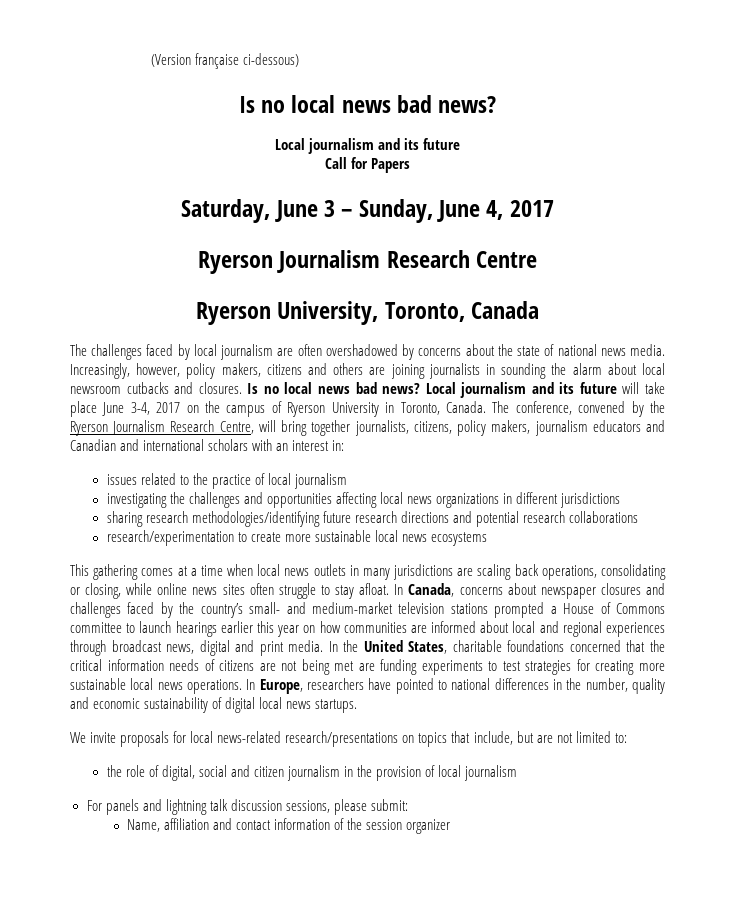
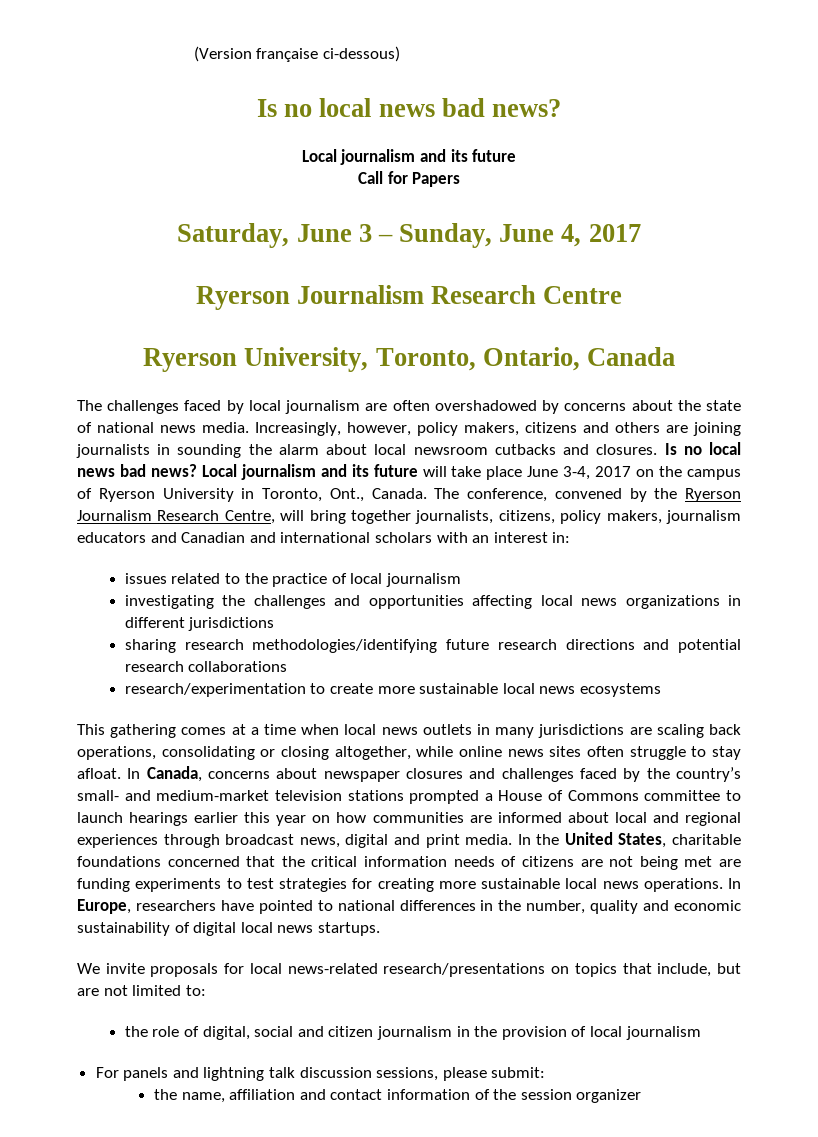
- Ryerson University, Toronto, Canada
+ Ryerson University, Toronto, Ontario, Canada
- Local journalism and its future will take place June 3-4, 2017 on the campus of Ryerson University in Toronto, Canada.
+ Local journalism and its future will take place June 3-4, 2017 on the campus of Ryerson University in Toronto, Ont., Canada.
- This gathering comes at a time when local news outlets in many jurisdictions are scaling back operations, consolidating or closing, while online news sites often struggle to stay afloat.
+ This gathering comes at a time when local news outlets in many jurisdictions are scaling back operations, consolidating or closing altogether, while online news sites often struggle to stay afloat.
- Name, affiliation and contact information of the session organizer
+ the name, affiliation and contact information of the session organizer

